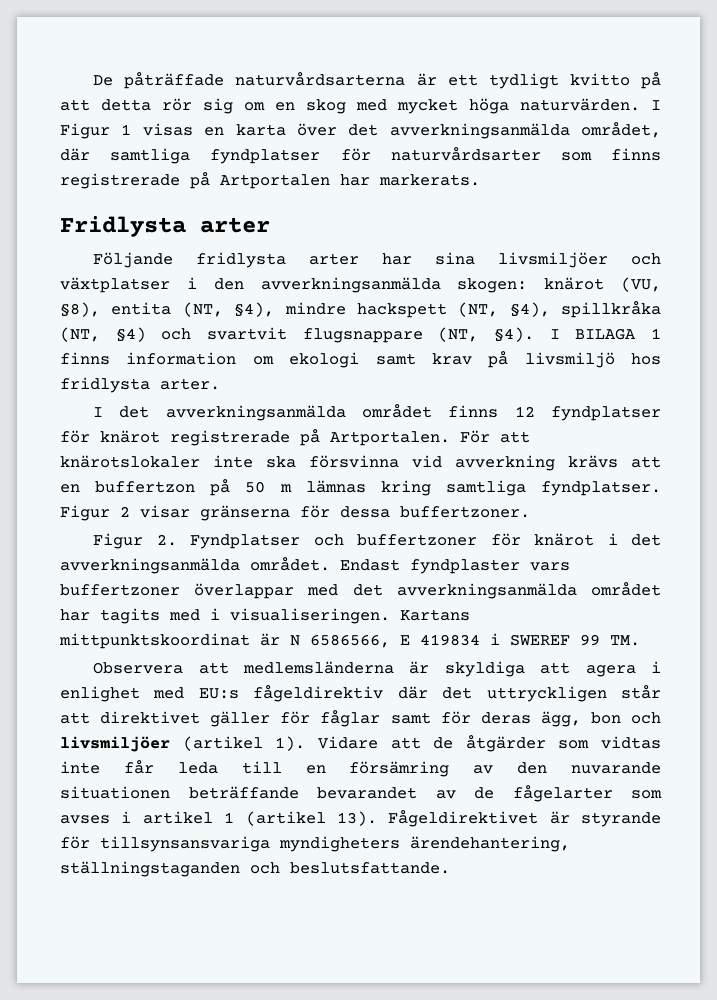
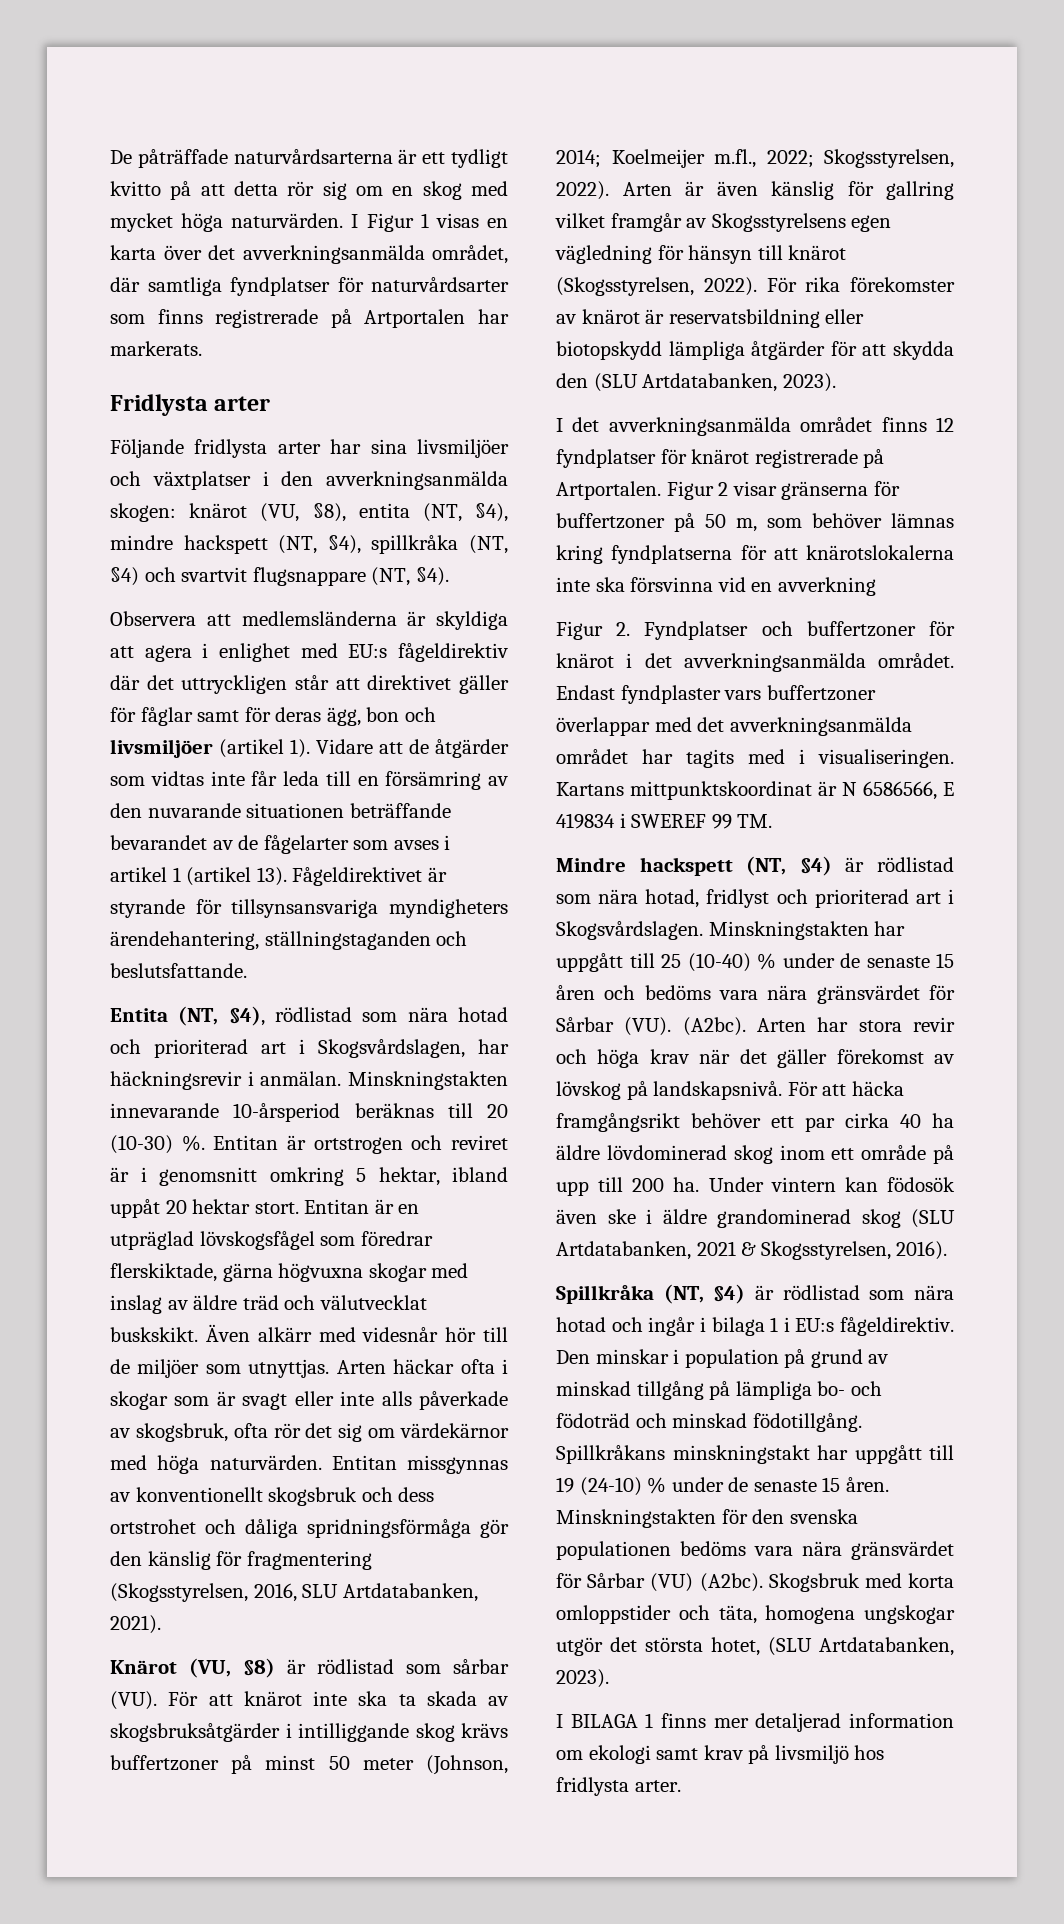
- I BILAGA 1 finns information om ekologi samt krav på livsmiljö hos fridlysta arter.
- I det avverkningsanmälda området finns 12 fyndplatser för knärot registrerade på Artportalen. För att knärotslokaler inte ska försvinna vid avverkning krävs att en buffertzon på 50 m lämnas kring samtliga fyndplatser. Figur 2 visar gränserna för dessa buffertzoner.
- Figur 2. Fyndplatser och buffertzoner för knärot i det avverkningsanmälda området. Endast fyndplaster vars buffertzoner överlappar med det avverkningsanmälda området har tagits med i visualiseringen. Kartans mittpunktskoordinat är N 6586566, E 419834 i SWEREF 99 TM.
+ Entita (NT, §4), rödlistad som nära hotad och prioriterad art i Skogsvårdslagen, har häckningsrevir i anmälan. Minskningstakten innevarande 10-årsperiod beräknas till 20 (10-30) %. Entitan är ortstrogen och reviret är i genomsnitt omkring 5 hektar, ibland uppåt 20 hektar stort. Entitan är en utpräglad lövskogsfågel som föredrar flerskiktade, gärna högvuxna skogar med inslag av äldre träd och välutvecklat buskskikt. Även alkärr med videsnår hör till de miljöer som utnyttjas. Arten häckar ofta i skogar som är svagt eller inte alls påverkade av skogsbruk, ofta rör det sig om värdekärnor med höga naturvärden. Entitan missgynnas av konventionellt skogsbruk och dess ortstrohet och dåliga spridningsförmåga gör den känslig för fragmentering (Skogsstyrelsen, 2016, SLU Artdatabanken, 2021).
+ Knärot (VU, §8) är rödlistad som sårbar (VU). För att knärot inte ska ta skada av skogsbruksåtgärder i intilliggande skog krävs buffertzoner på minst 50 meter (Johnson, 2014; Koelmeijer m.fl., 2022; Skogsstyrelsen, 2022). Arten är även känslig för gallring vilket framgår av Skogsstyrelsens egen vägledning för hänsyn till knärot (Skogsstyrelsen, 2022). För rika förekomster av knärot är reservatsbildning eller biotopskydd lämpliga åtgärder för att skydda den (SLU Artdatabanken, 2023).
+ I det avverkningsanmälda området finns 12 fyndplatser för knärot registrerade på Artportalen. Figur 2 visar gränserna för buffertzoner på 50 m, som behöver lämnas kring fyndplatserna för att knärotslokalerna inte ska försvinna vid en avverkning
+ Figur 2. Fyndplatser och buffertzoner för knärot i det avverkningsanmälda området. Endast fyndplaster vars buffertzoner överlappar med det avverkningsanmälda området har tagits med i visualiseringen. Kartans mittpunktskoordinat är N 6586566, E 419834 i SWEREF 99 TM.
+ Mindre hackspett (NT, §4) är rödlistad som nära hotad, fridlyst och prioriterad art i Skogsvårdslagen. Minskningstakten har uppgått till 25 (10-40) % under de senaste 15 åren och bedöms vara nära gränsvärdet för Sårbar (VU). (A2bc). Arten har stora revir och höga krav när det gäller förekomst av lövskog på landskapsnivå. För att häcka framgångsrikt behöver ett par cirka 40 ha äldre lövdominerad skog inom ett område på upp till 200 ha. Under vintern kan födosök även ske i äldre grandominerad skog (SLU Artdatabanken, 2021 & Skogsstyrelsen, 2016).
+ Spillkråka (NT, §4) är rödlistad som nära hotad och ingår i bilaga 1 i EU:s fågeldirektiv. Den minskar i population på grund av minskad tillgång på lämpliga bo- och födoträd och minskad födotillgång. Spillkråkans minskningstakt har uppgått till 19 (24-10) % under de senaste 15 åren. Minskningstakten för den svenska populationen bedöms vara nära gränsvärdet för Sårbar (VU) (A2bc). Skogsbruk med korta omloppstider och täta, homogena ungskogar utgör det största hotet, (SLU Artdatabanken, 2023).
+ I BILAGA 1 finns mer detaljerad information om ekologi samt krav på livsmiljö hos fridlysta arter.

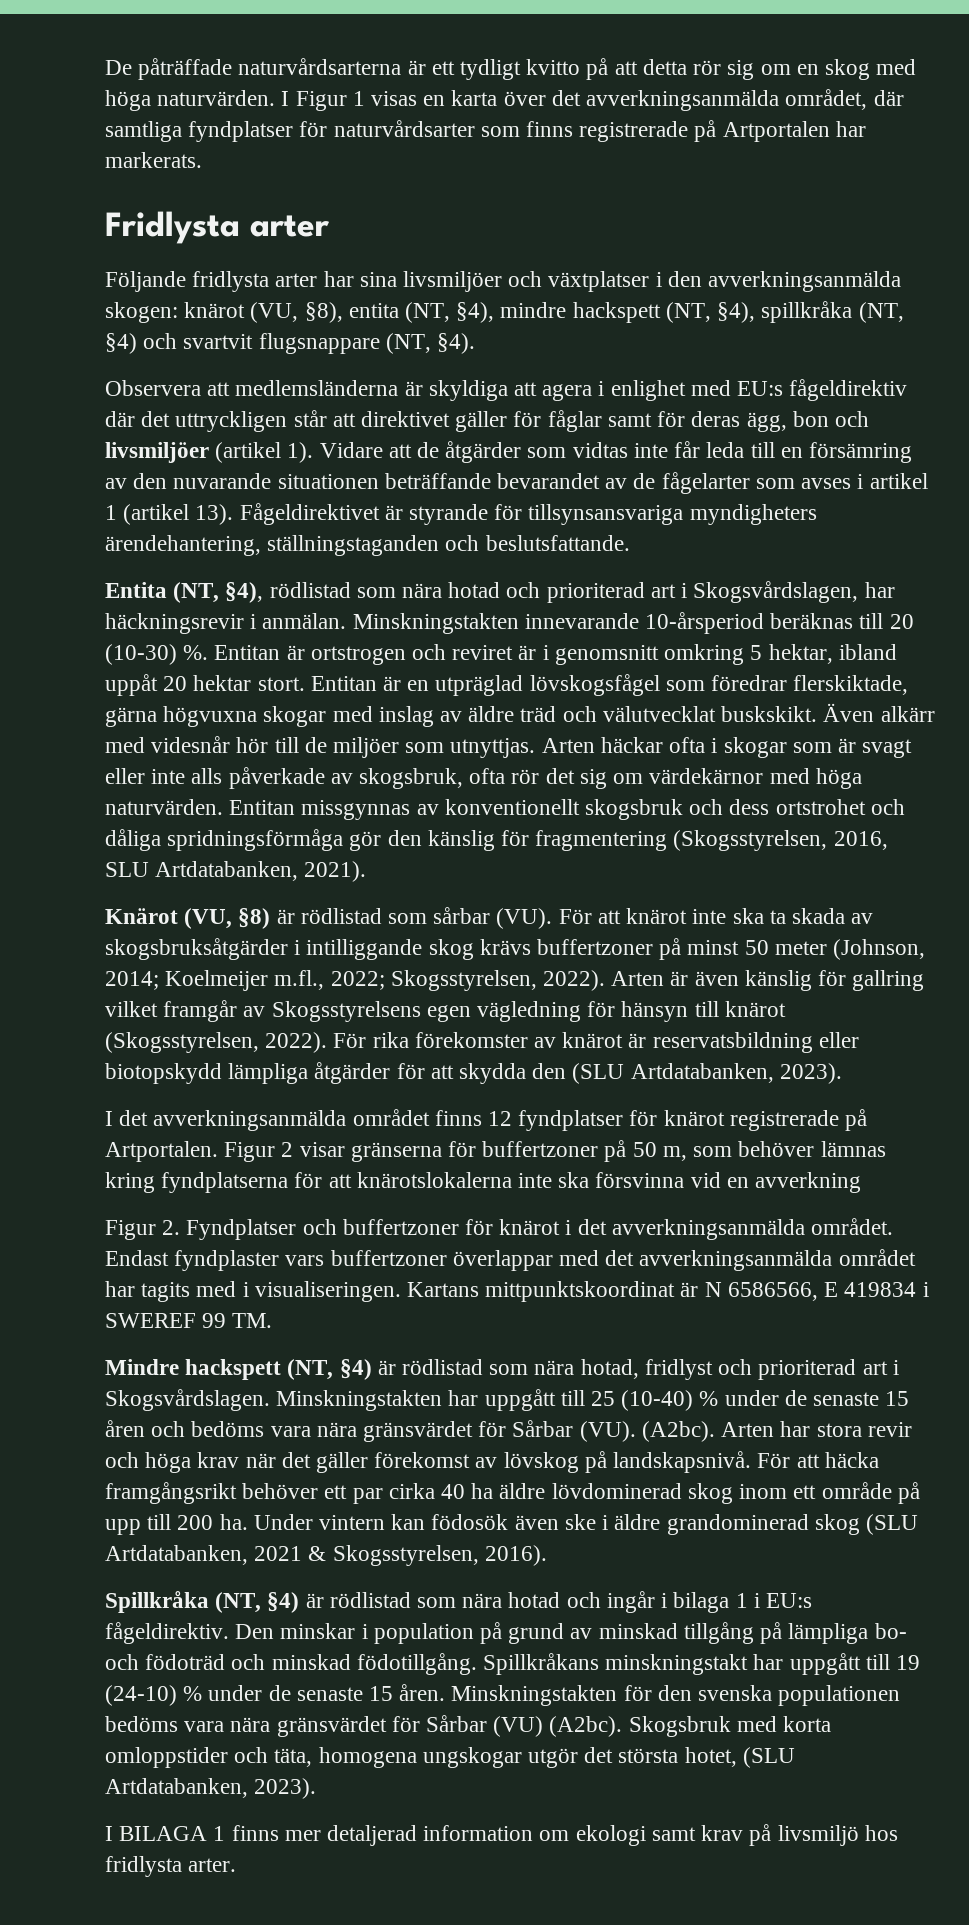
- De påträffade naturvårdsarterna är ett tydligt kvitto på att detta rör sig om en skog med mycket höga naturvärden.
+ De påträffade naturvårdsarterna är ett tydligt kvitto på att detta rör sig om en skog med höga naturvärden.

